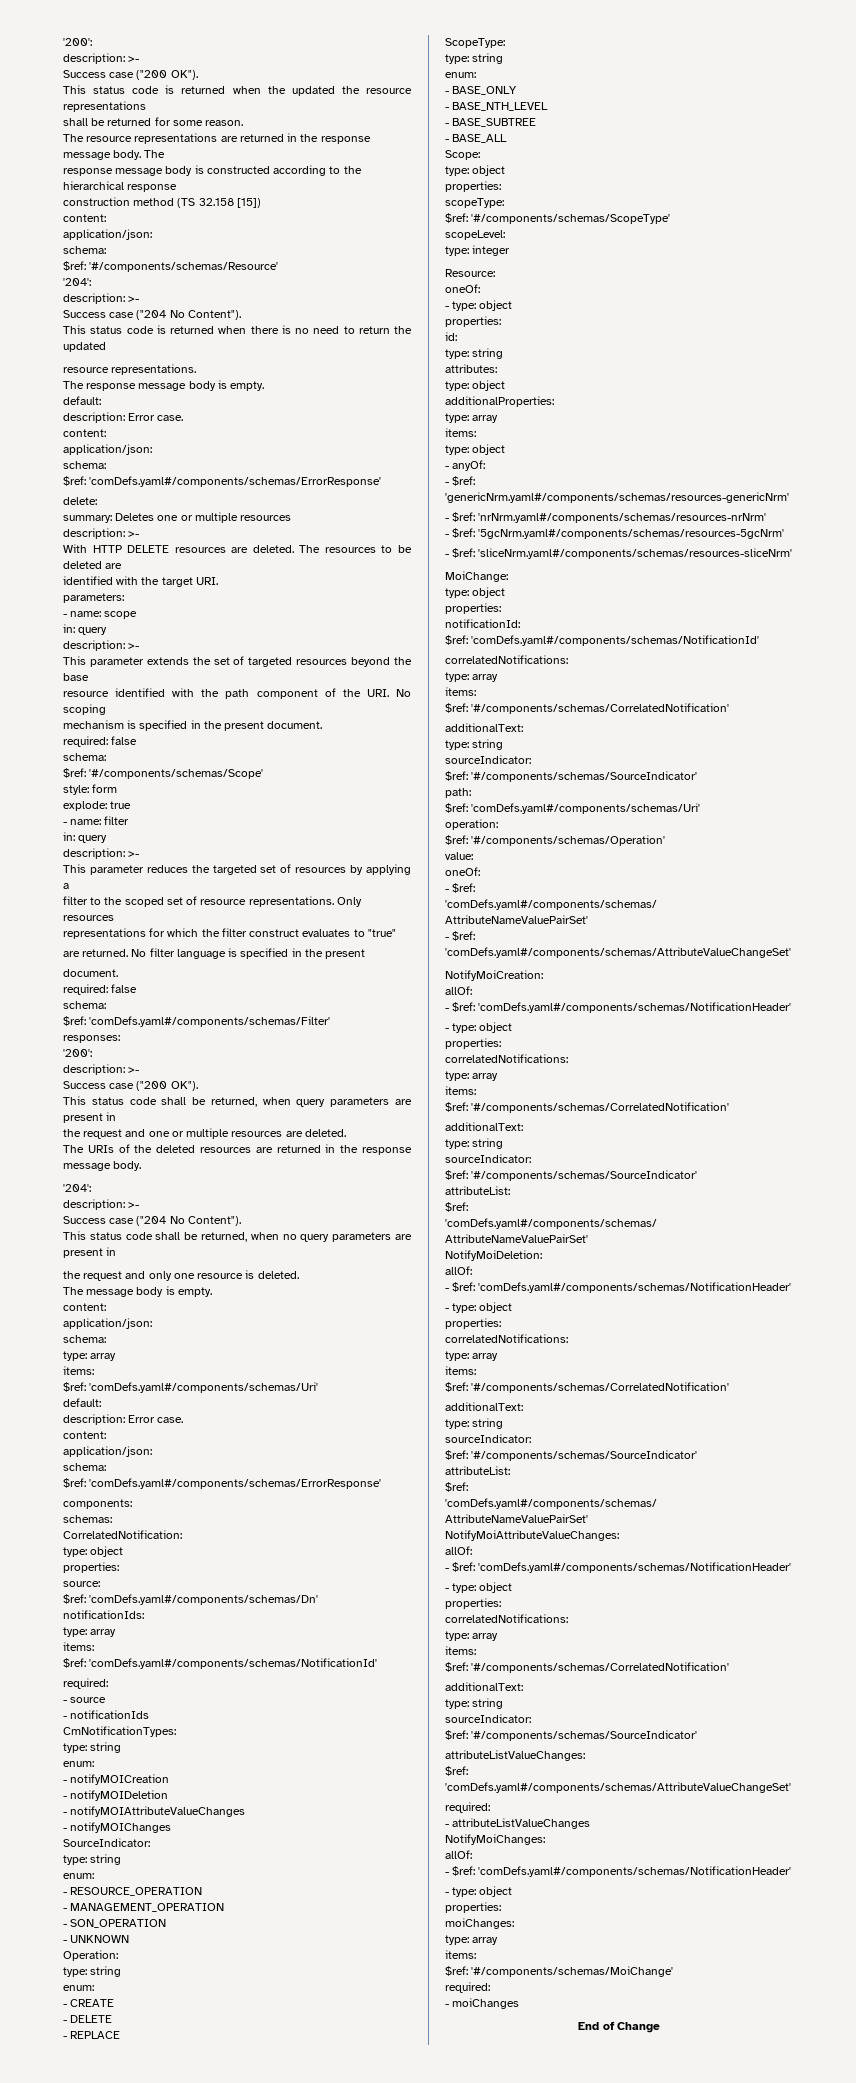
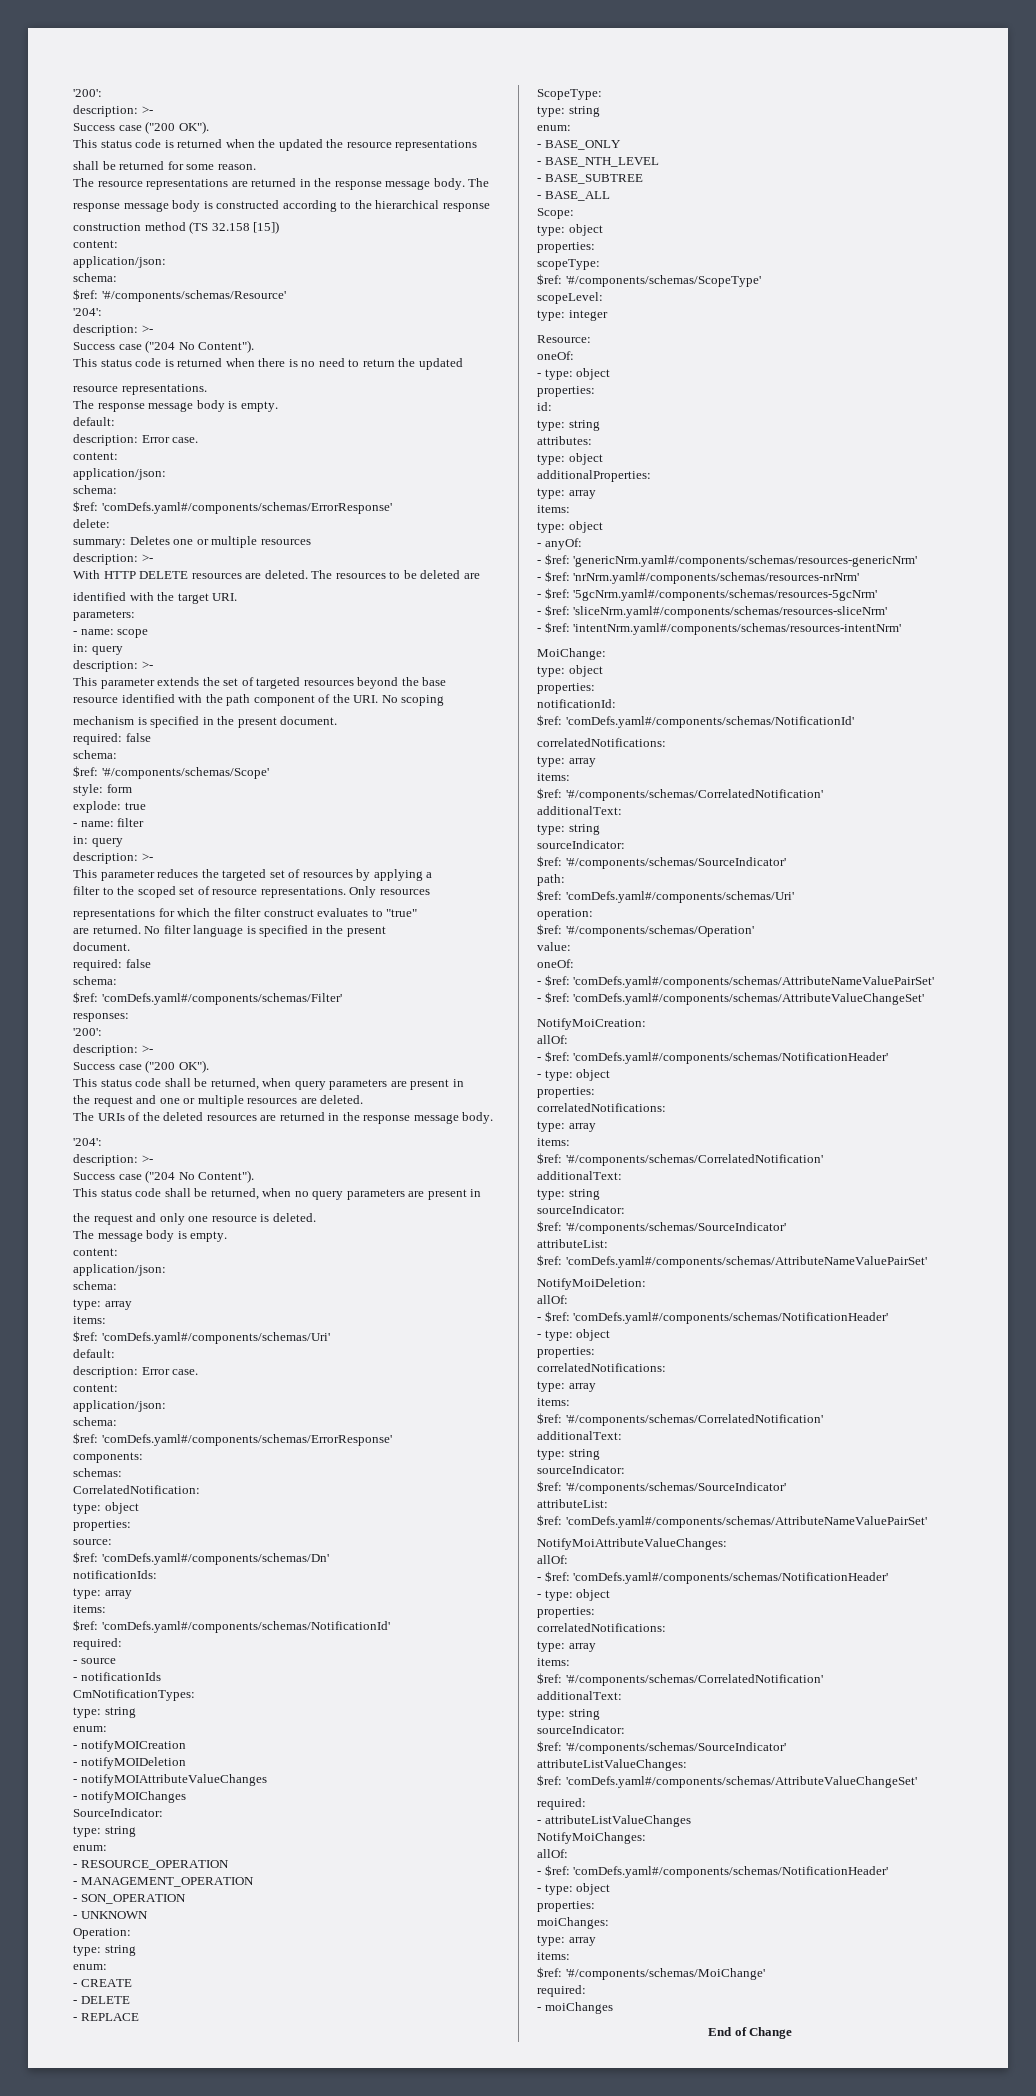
+ - $ref: 'intentNrm.yaml#/components/schemas/resources-intentNrm'

